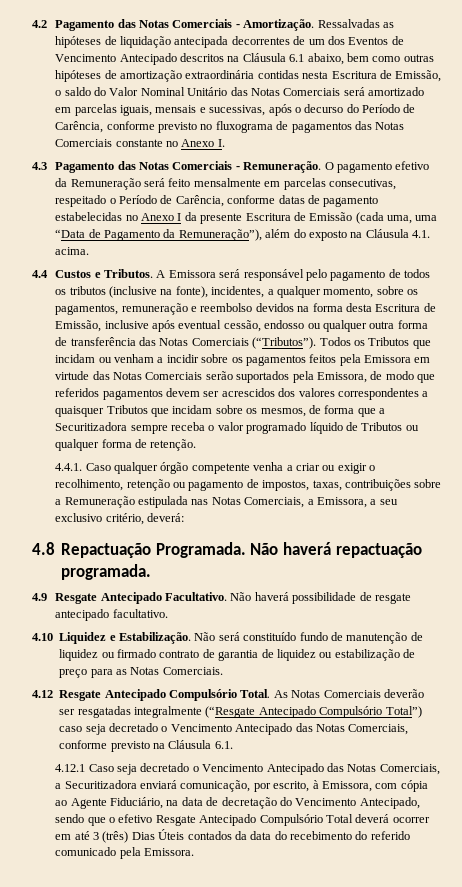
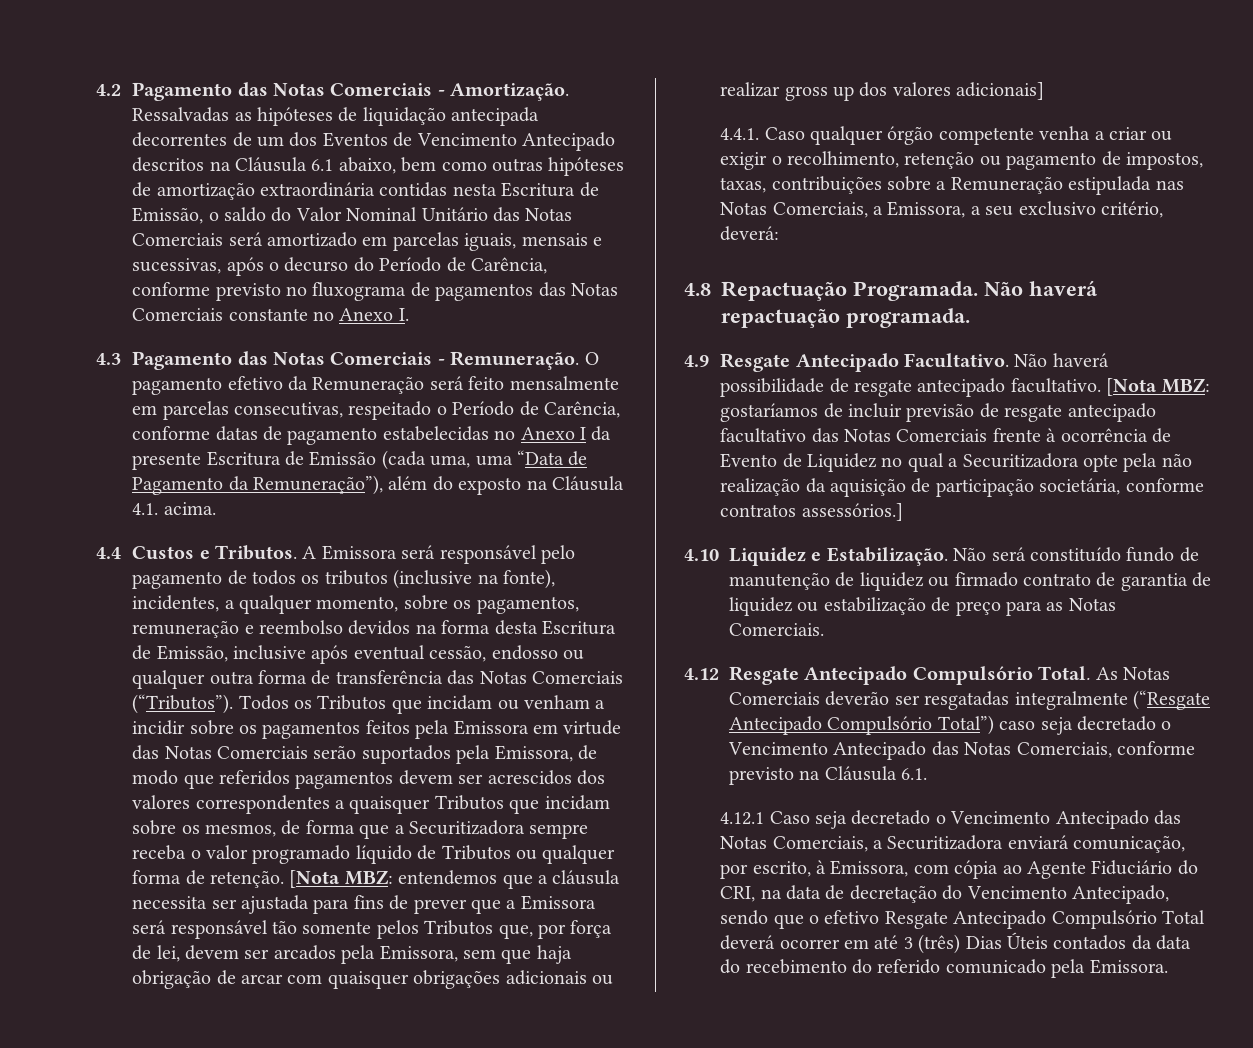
+ [Nota MBZ: entendemos que a cláusula necessita ser ajustada para fins de prever que a Emissora será responsável tão somente pelos Tributos que, por força de lei, devem ser arcados pela Emissora, sem que haja obrigação de arcar com quaisquer obrigações adicionais ou realizar gross up dos valores adicionais]
+ [Nota MBZ: gostaríamos de incluir previsão de resgate antecipado facultativo das Notas Comerciais frente à ocorrência de Evento de Liquidez no qual a Securitizadora opte pela não realização da aquisição de participação societária, conforme contratos assessórios.]
- 4.12.1 Caso seja decretado o Vencimento Antecipado das Notas Comerciais, a Securitizadora enviará comunicação, por escrito, à Emissora, com cópia ao Agente Fiduciário, na data de decretação do Vencimento Antecipado, sendo que o efetivo Resgate Antecipado Compulsório Total deverá ocorrer em até 3 (três) Dias Úteis contados da data do recebimento do referido comunicado pela Emissora.
+ 4.12.1 Caso seja decretado o Vencimento Antecipado das Notas Comerciais, a Securitizadora enviará comunicação, por escrito, à Emissora, com cópia ao Agente Fiduciário do CRI, na data de decretação do Vencimento Antecipado, sendo que o efetivo Resgate Antecipado Compulsório Total deverá ocorrer em até 3 (três) Dias Úteis contados da data do recebimento do referido comunicado pela Emissora.

